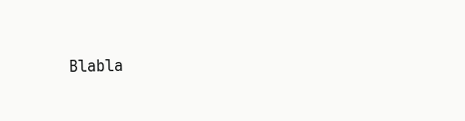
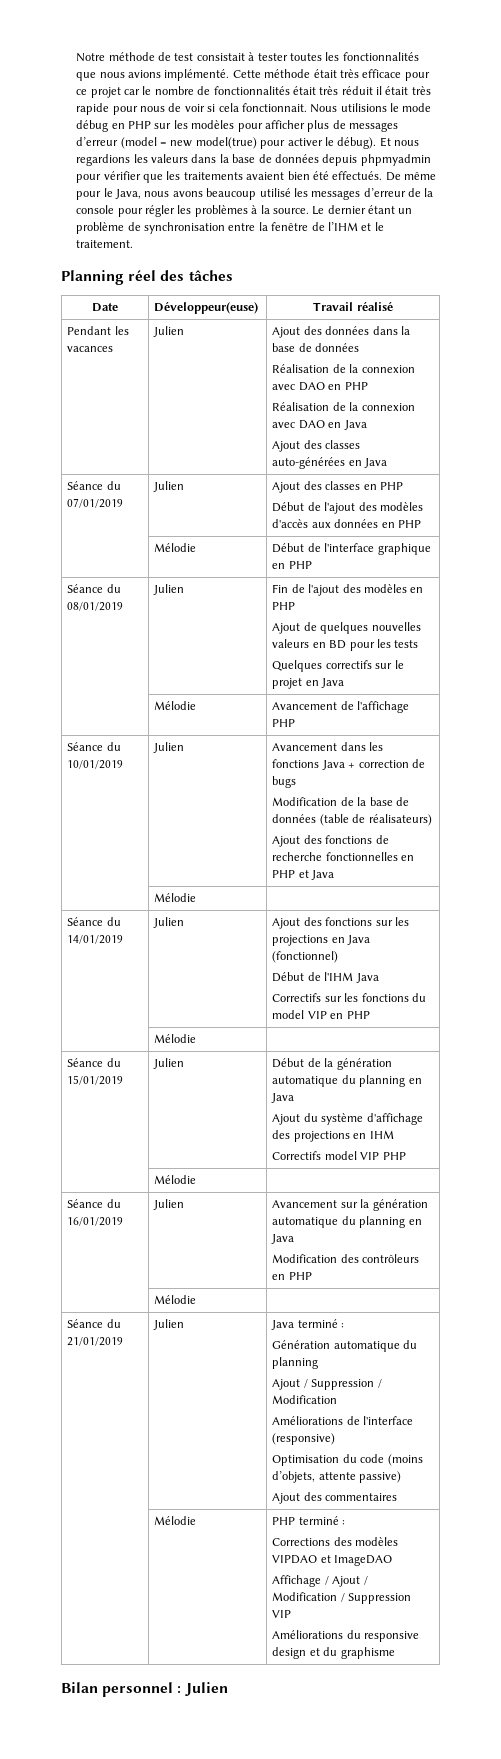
- Blabla
+ Notre méthode de test consistait à tester toutes les fonctionnalités que nous avions implémenté. Cette méthode était très efficace pour ce projet car le nombre de fonctionnalités était très réduit il était très rapide pour nous de voir si cela fonctionnait. Nous utilisions le mode débug en PHP sur les modèles pour afficher plus de messages d’erreur (model = new model(true) pour activer le débug). Et nous regardions les valeurs dans la base de données depuis phpmyadmin pour vérifier que les traitements avaient bien été effectués. De même pour le Java, nous avons beaucoup utilisé les messages d’erreur de la console pour régler les problèmes à la source. Le dernier étant un problème de synchronisation entre la fenêtre de l’IHM et le traitement.
+ Planning réel des tâches
+ Date | Développeur(euse) | Travail réalisé
+ Pendant les vacances | Julien | Ajout des données dans la base de données
+ Réalisation de la connexion avec DAO en PHP
+ Réalisation de la connexion avec DAO en Java
+ Ajout des classes auto-générées en Java
+ Séance du 07/01/2019 | Julien | Ajout des classes en PHP
+ Début de l'ajout des modèles d'accès aux données en PHP
+ | Mélodie | Début de l'interface graphique en PHP
+ Séance du 08/01/2019 | Julien | Fin de l'ajout des modèles en PHP
+ Ajout de quelques nouvelles valeurs en BD pour les tests
+ Quelques correctifs sur le projet en Java
+ | Mélodie | Avancement de l'affichage PHP
+ Séance du 10/01/2019 | Julien | Avancement dans les fonctions Java + correction de bugs
+ Modification de la base de données (table de réalisateurs)
+ Ajout des fonctions de recherche fonctionnelles en PHP et Java
+ | Mélodie |
+ Séance du 14/01/2019 | Julien | Ajout des fonctions sur les projections en Java (fonctionnel)
+ Début de l'IHM Java
+ Correctifs sur les fonctions du model VIP en PHP
+ | Mélodie |
+ Séance du 15/01/2019 | Julien | Début de la génération automatique du planning en Java
+ Ajout du système d'affichage des projections en IHM
+ Correctifs model VIP PHP
+ | Mélodie |
+ Séance du 16/01/2019 | Julien | Avancement sur la génération automatique du planning en Java
+ Modification des contrôleurs en PHP
+ | Mélodie |
+ Séance du 21/01/2019 | Julien | Java terminé :
+ Génération automatique du planning
+ Ajout / Suppression / Modification
+ Améliorations de l'interface (responsive)
+ Optimisation du code (moins d’objets, attente passive)
+ Ajout des commentaires
+ | Mélodie | PHP terminé :
+ Corrections des modèles VIPDAO et ImageDAO
+ Affichage / Ajout / Modification / Suppression VIP
+ Améliorations du responsive design et du graphisme
+ Bilan personnel : Julien

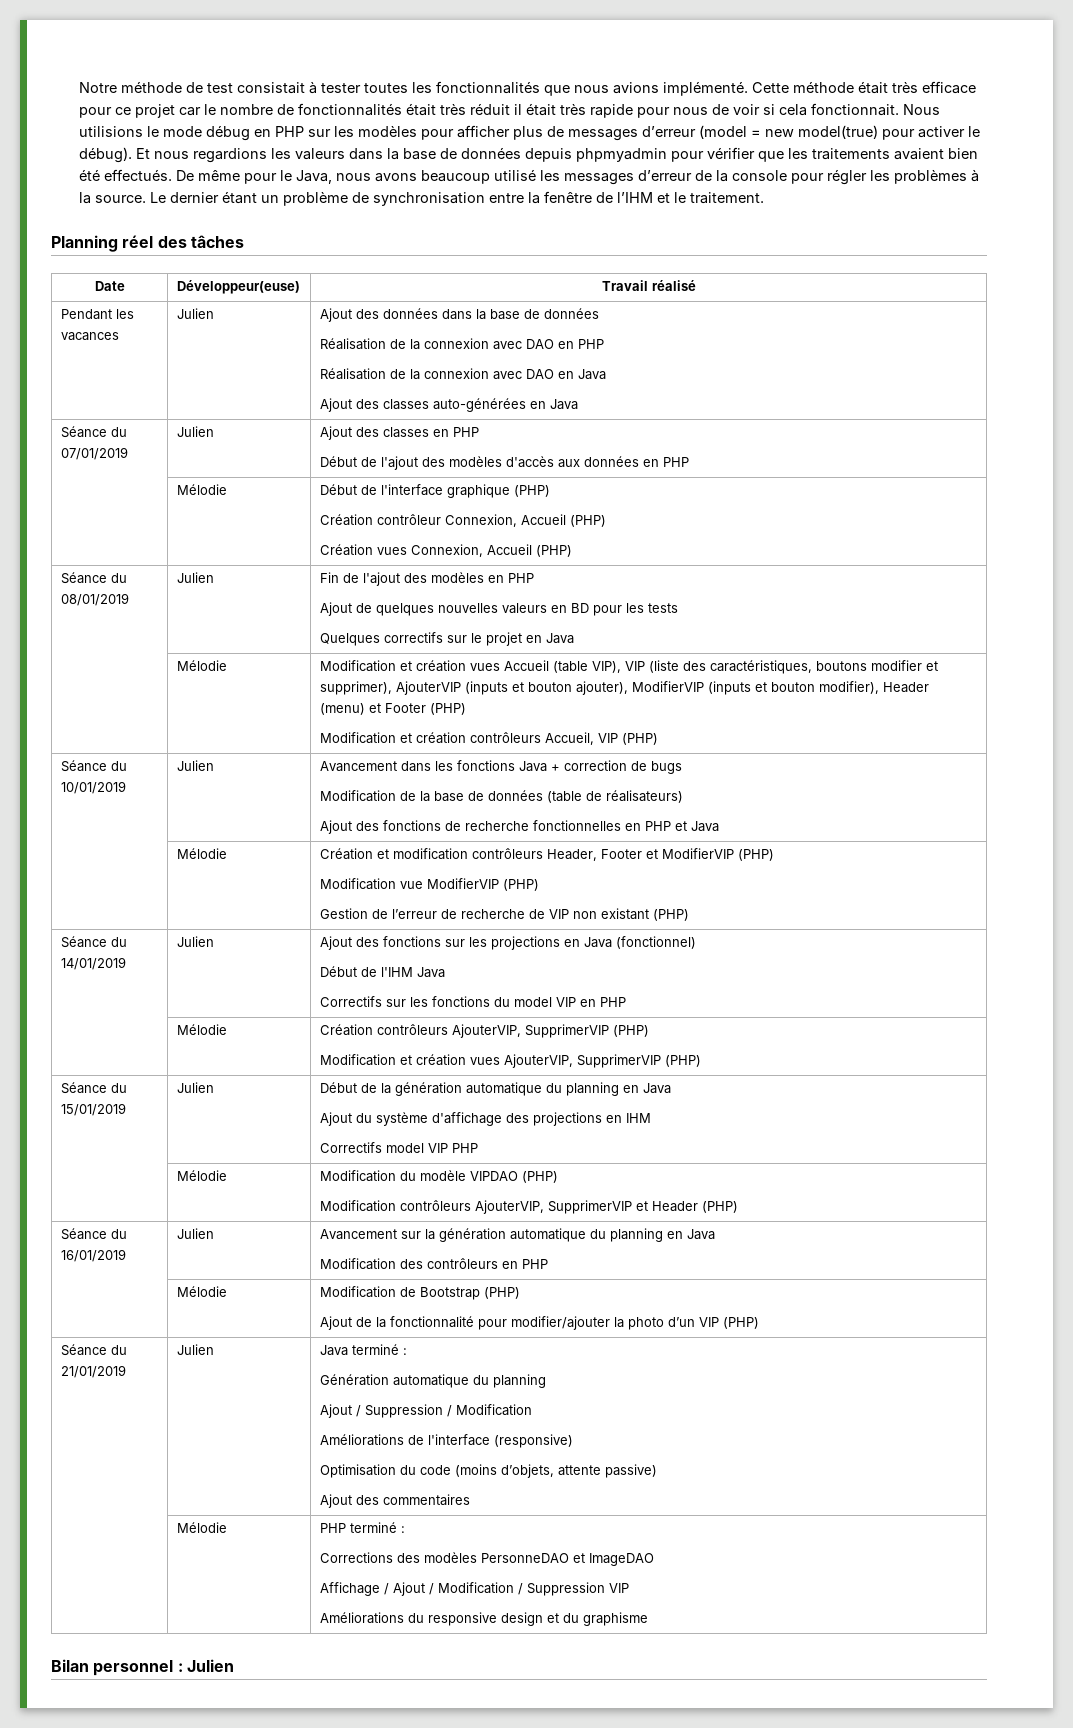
- | Mélodie | Début de l'interface graphique en PHP
+ | Mélodie | Début de l'interface graphique (PHP)
+ Création contrôleur Connexion, Accueil (PHP)
+ Création vues Connexion, Accueil (PHP)
- | Mélodie | Avancement de l'affichage PHP
+ | Mélodie | Modification et création vues Accueil (table VIP), VIP (liste des caractéristiques, boutons modifier et supprimer), AjouterVIP (inputs et bouton ajouter), ModifierVIP (inputs et bouton modifier), Header (menu) et Footer (PHP)
+ Modification et création contrôleurs Accueil, VIP (PHP)
  Séance du 10/01/2019 | Julien | Avancement dans les fonctions Java + correction de bugs
  Modification de la base de données (table de réalisateurs)
  Ajout des fonctions de recherche fonctionnelles en PHP et Java
- | Mélodie |
+ | Mélodie | Création et modification contrôleurs Header, Footer et ModifierVIP (PHP)
+ Modification vue ModifierVIP (PHP)
+ Gestion de l’erreur de recherche de VIP non existant (PHP)
  Séance du 14/01/2019 | Julien | Ajout des fonctions sur les projections en Java (fonctionnel)
  Début de l'IHM Java
  Correctifs sur les fonctions du model VIP en PHP
- | Mélodie |
+ | Mélodie | Création contrôleurs AjouterVIP, SupprimerVIP (PHP)
+ Modification et création vues AjouterVIP, SupprimerVIP (PHP)
  Séance du 15/01/2019 | Julien | Début de la génération automatique du planning en Java
  Ajout du système d'affichage des projections en IHM
  Correctifs model VIP PHP
- | Mélodie |
+ | Mélodie | Modification du modèle VIPDAO (PHP)
+ Modification contrôleurs AjouterVIP, SupprimerVIP et Header (PHP)
  Séance du 16/01/2019 | Julien | Avancement sur la génération automatique du planning en Java
  Modification des contrôleurs en PHP
- | Mélodie |
+ | Mélodie | Modification de Bootstrap (PHP)
+ Ajout de la fonctionnalité pour modifier/ajouter la photo d’un VIP (PHP)
  | Mélodie | PHP terminé :
- Corrections des modèles VIPDAO et ImageDAO
+ Corrections des modèles PersonneDAO et ImageDAO

